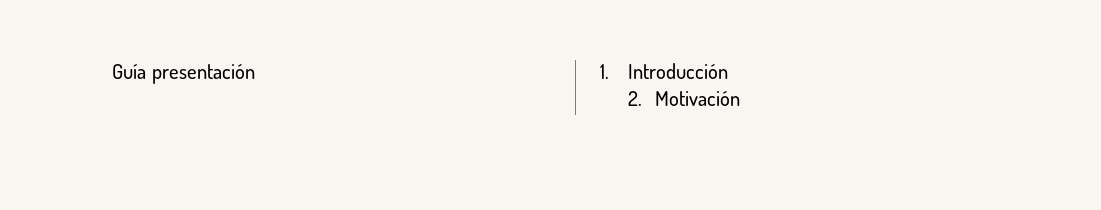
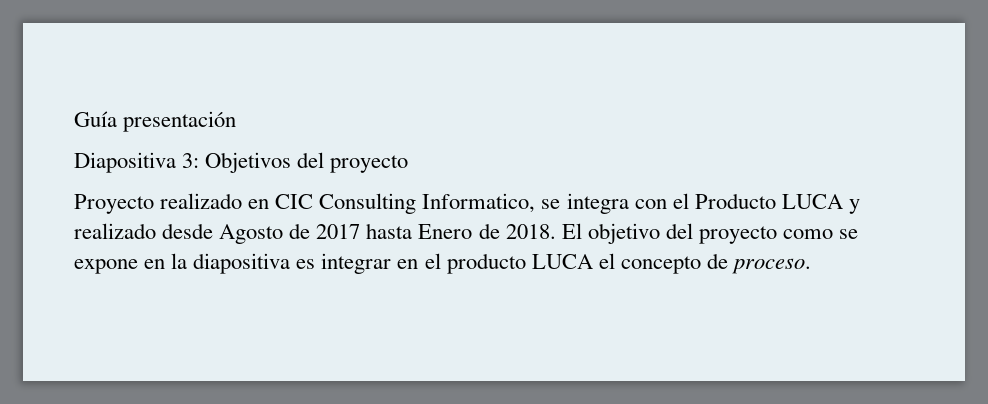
- 1. Introducción
- 2. Motivación
+ Diapositiva 3: Objetivos del proyecto
+ Proyecto realizado en CIC Consulting Informatico, se integra con el Producto LUCA y realizado desde Agosto de 2017 hasta Enero de 2018. El objetivo del proyecto como se expone en la diapositiva es integrar en el producto LUCA el concepto de proceso.

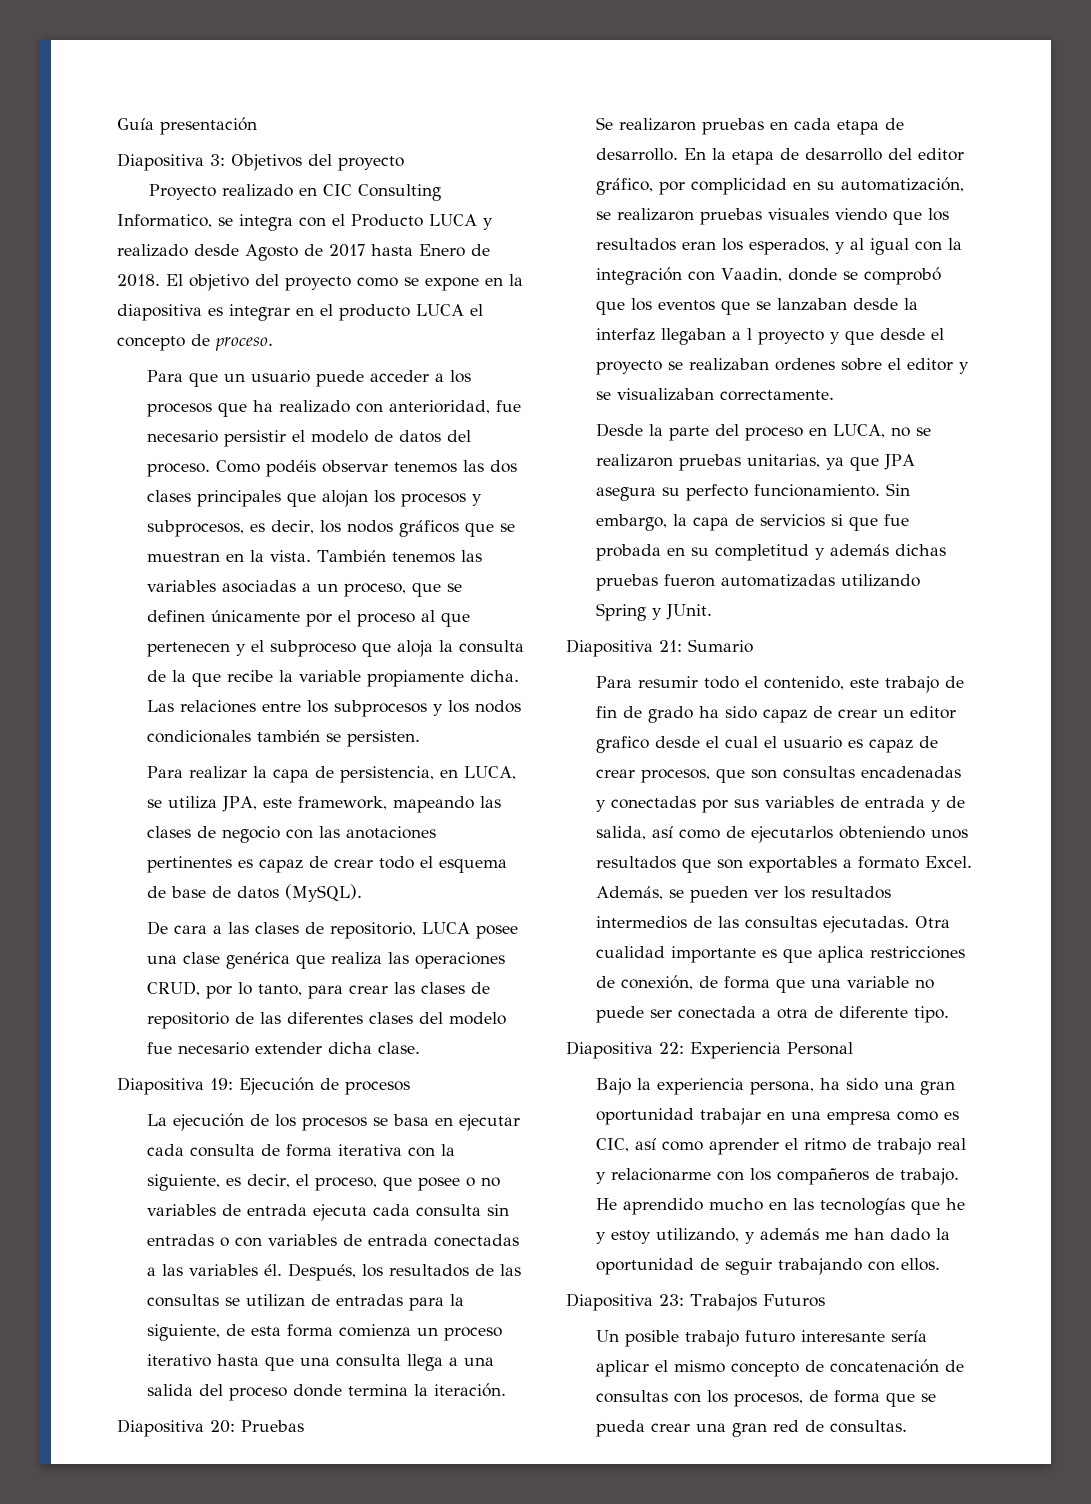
+ Para que un usuario puede acceder a los procesos que ha realizado con anterioridad, fue necesario persistir el modelo de datos del proceso. Como podéis observar tenemos las dos clases principales que alojan los procesos y subprocesos, es decir, los nodos gráficos que se muestran en la vista. También tenemos las variables asociadas a un proceso, que se definen únicamente por el proceso al que pertenecen y el subproceso que aloja la consulta de la que recibe la variable propiamente dicha. Las relaciones entre los subprocesos y los nodos condicionales también se persisten.
+ Para realizar la capa de persistencia, en LUCA, se utiliza JPA, este framework, mapeando las clases de negocio con las anotaciones pertinentes es capaz de crear todo el esquema de base de datos (MySQL).
+ De cara a las clases de repositorio, LUCA posee una clase genérica que realiza las operaciones CRUD, por lo tanto, para crear las clases de repositorio de las diferentes clases del modelo fue necesario extender dicha clase.
+ Diapositiva 19: Ejecución de procesos
+ La ejecución de los procesos se basa en ejecutar cada consulta de forma iterativa con la siguiente, es decir, el proceso, que posee o no variables de entrada ejecuta cada consulta sin entradas o con variables de entrada conectadas a las variables él. Después, los resultados de las consultas se utilizan de entradas para la siguiente, de esta forma comienza un proceso iterativo hasta que una consulta llega a una salida del proceso donde termina la iteración.
+ Diapositiva 20: Pruebas
+ Se realizaron pruebas en cada etapa de desarrollo. En la etapa de desarrollo del editor gráfico, por complicidad en su automatización, se realizaron pruebas visuales viendo que los resultados eran los esperados, y al igual con la integración con Vaadin, donde se comprobó que los eventos que se lanzaban desde la interfaz llegaban a l proyecto y que desde el proyecto se realizaban ordenes sobre el editor y se visualizaban correctamente.
+ Desde la parte del proceso en LUCA, no se realizaron pruebas unitarias, ya que JPA asegura su perfecto funcionamiento. Sin embargo, la capa de servicios si que fue probada en su completitud y además dichas pruebas fueron automatizadas utilizando Spring y JUnit.
+ Diapositiva 21: Sumario
+ Para resumir todo el contenido, este trabajo de fin de grado ha sido capaz de crear un editor grafico desde el cual el usuario es capaz de crear procesos, que son consultas encadenadas y conectadas por sus variables de entrada y de salida, así como de ejecutarlos obteniendo unos resultados que son exportables a formato Excel. Además, se pueden ver los resultados intermedios de las consultas ejecutadas. Otra cualidad importante es que aplica restricciones de conexión, de forma que una variable no puede ser conectada a otra de diferente tipo.
+ Diapositiva 22: Experiencia Personal
+ Bajo la experiencia persona, ha sido una gran oportunidad trabajar en una empresa como es CIC, así como aprender el ritmo de trabajo real y relacionarme con los compañeros de trabajo. He aprendido mucho en las tecnologías que he y estoy utilizando, y además me han dado la oportunidad de seguir trabajando con ellos.
+ Diapositiva 23: Trabajos Futuros
+ Un posible trabajo futuro interesante sería aplicar el mismo concepto de concatenación de consultas con los procesos, de forma que se pueda crear una gran red de consultas.

